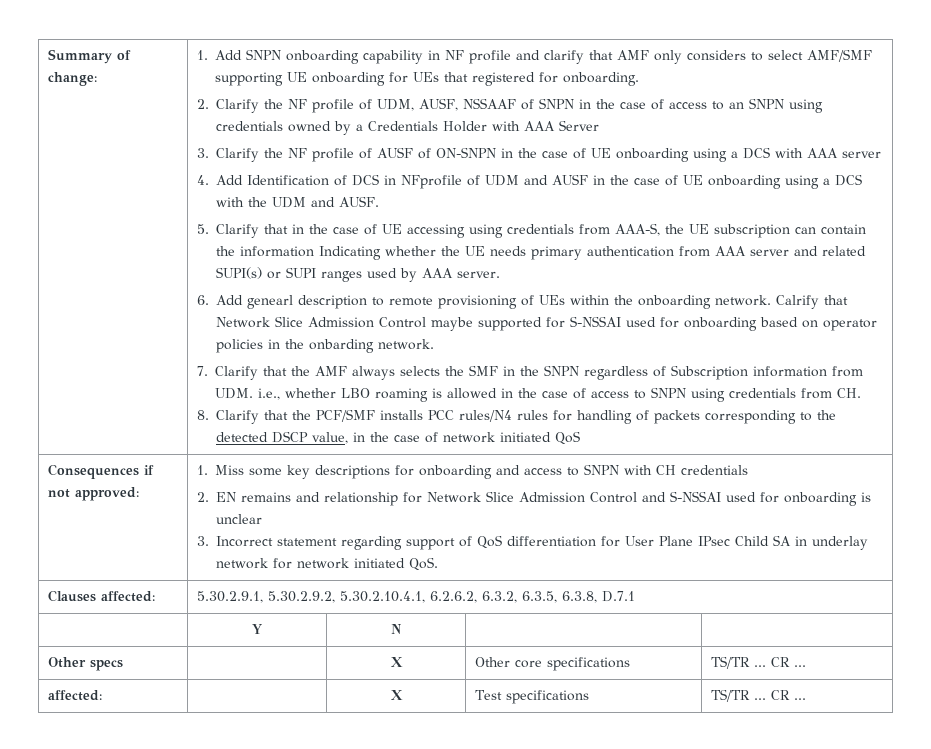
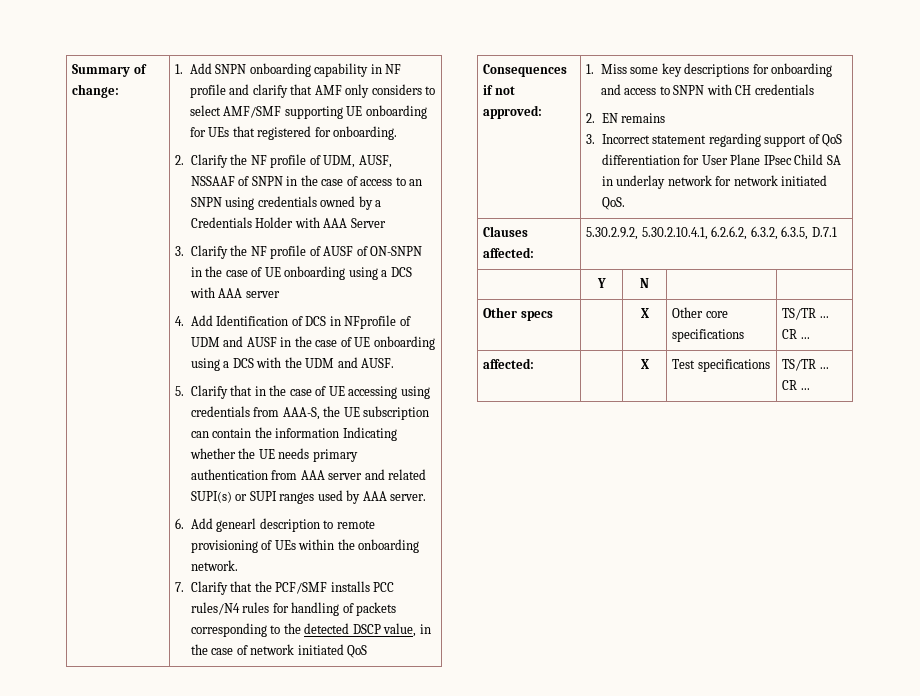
- 6. Add genearl description to remote provisioning of UEs within the onboarding network. Calrify that Network Slice Admission Control maybe supported for S-NSSAI used for onboarding based on operator policies in the onbarding network.
- 7. Clarify that the AMF always selects the SMF in the SNPN regardless of Subscription information from UDM. i.e., whether LBO roaming is allowed in the case of access to SNPN using credentials from CH.
- 8. Clarify that the PCF/SMF installs PCC rules/N4 rules for handling of packets corresponding to the detected DSCP value, in the case of network initiated QoS
+ 6. Add genearl description to remote provisioning of UEs within the onboarding network.
+ 7. Clarify that the PCF/SMF installs PCC rules/N4 rules for handling of packets corresponding to the detected DSCP value, in the case of network initiated QoS
- 2. EN remains and relationship for Network Slice Admission Control and S-NSSAI used for onboarding is unclear
+ 2. EN remains
- Clauses affected: | 5.30.2.9.1, 5.30.2.9.2, 5.30.2.10.4.1, 6.2.6.2, 6.3.2, 6.3.5, 6.3.8, D.7.1
+ Clauses affected: | 5.30.2.9.2, 5.30.2.10.4.1, 6.2.6.2, 6.3.2, 6.3.5, D.7.1

